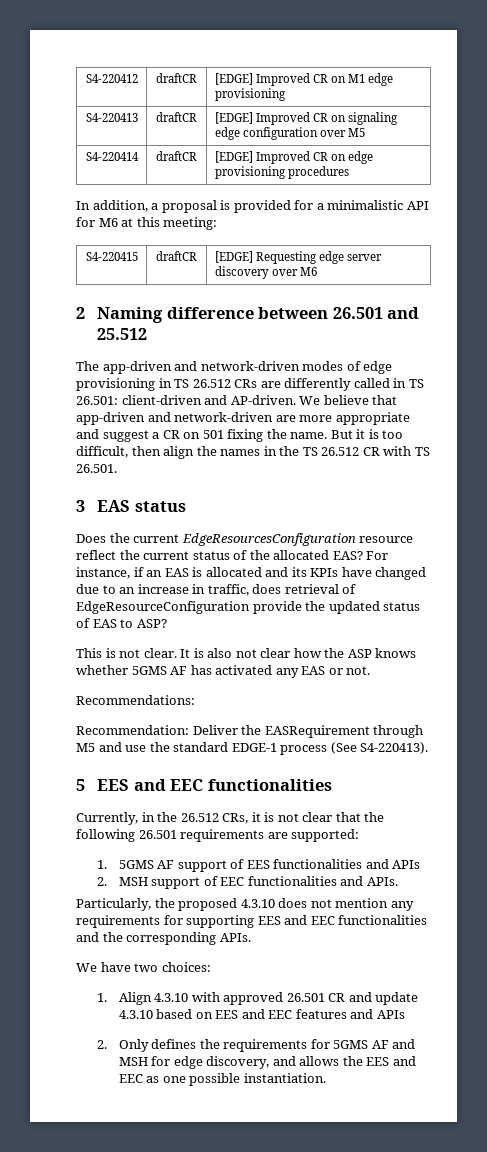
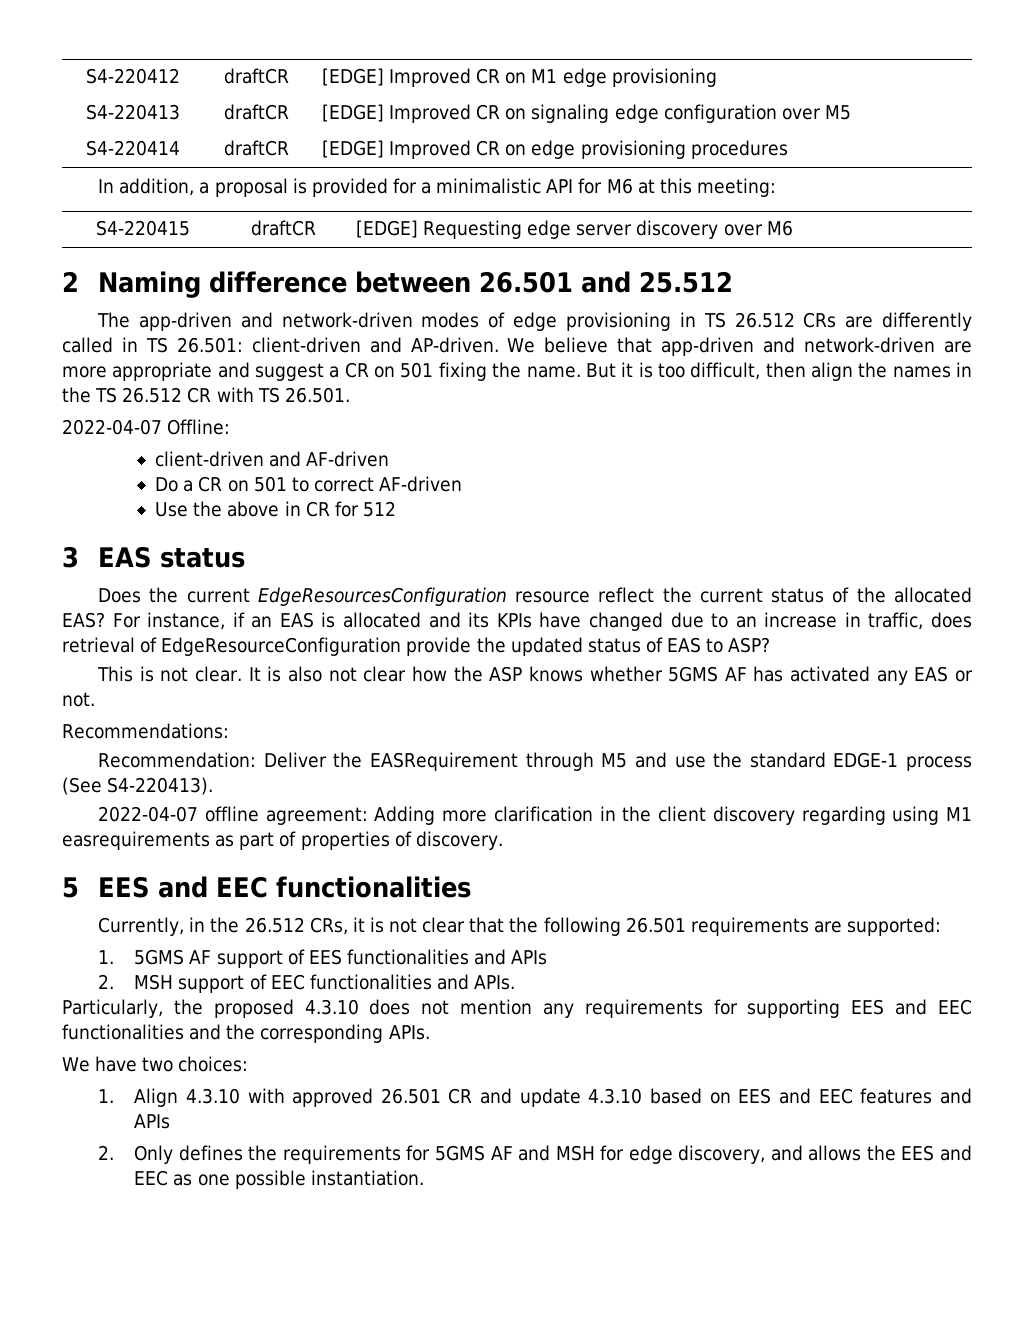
+ 2022-04-07 Offline:
+ client-driven and AF-driven
+ Do a CR on 501 to correct AF-driven
+ Use the above in CR for 512
+ 2022-04-07 offline agreement: Adding more clarification in the client discovery regarding using M1 easrequirements as part of properties of discovery.

